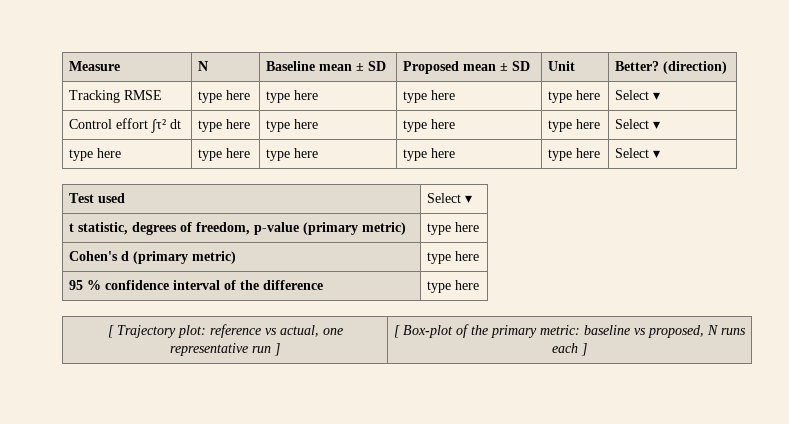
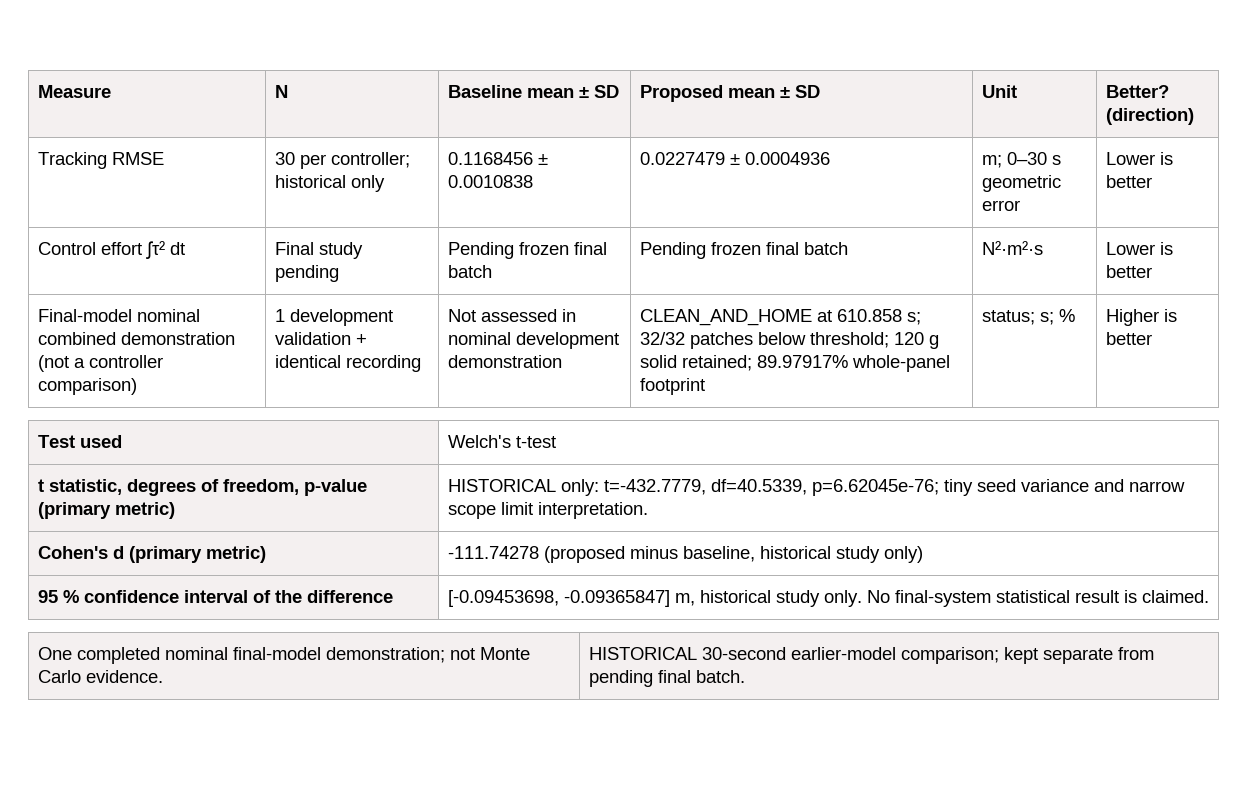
- Tracking RMSE | type here | type here | type here | type here | Select ▾
- Control effort ∫τ² dt | type here | type here | type here | type here | Select ▾
- type here | type here | type here | type here | type here | Select ▾
+ Tracking RMSE | 30 per controller; historical only | 0.1168456 ± 0.0010838 | 0.0227479 ± 0.0004936 | m; 0–30 s geometric error | Lower is better
+ Control effort ∫τ² dt | Final study pending | Pending frozen final batch | Pending frozen final batch | N²·m²·s | Lower is better
+ Final-model nominal combined demonstration (not a controller comparison) | 1 development validation + identical recording | Not assessed in nominal development demonstration | CLEAN_AND_HOME at 610.858 s; 32/32 patches below threshold; 120 g solid retained; 89.97917% whole-panel footprint | status; s; % | Higher is better
- Test used | Select ▾
+ Test used | Welch's t-test
- t statistic, degrees of freedom, p-value (primary metric) | type here
- Cohen's d (primary metric) | type here
+ t statistic, degrees of freedom, p-value (primary metric) | HISTORICAL only: t=-432.7779, df=40.5339, p=6.62045e-76; tiny seed variance and narrow scope limit interpretation.
+ Cohen's d (primary metric) | -111.74278 (proposed minus baseline, historical study only)
- 95 % confidence interval of the difference | type here
- [ Trajectory plot: reference vs actual, one representative run ] | [ Box-plot of the primary metric: baseline vs proposed, N runs each ]
+ 95 % confidence interval of the difference | [-0.09453698, -0.09365847] m, historical study only. No final-system statistical result is claimed.
+ One completed nominal final-model demonstration; not Monte Carlo evidence. | HISTORICAL 30-second earlier-model comparison; kept separate from pending final batch.

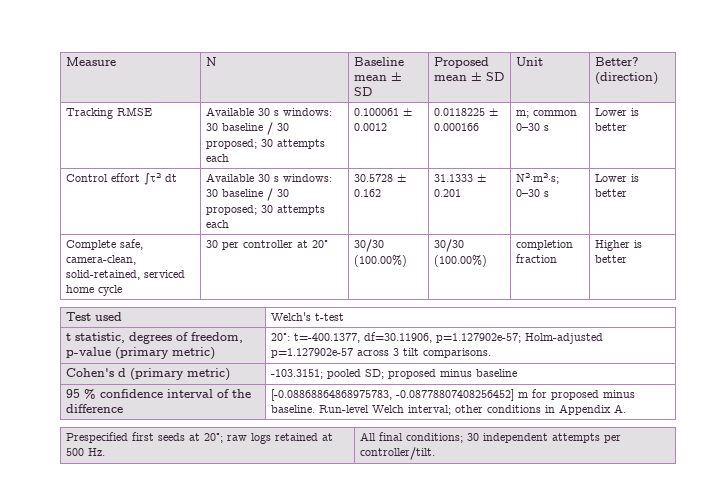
- Tracking RMSE | 30 per controller; historical only | 0.1168456 ± 0.0010838 | 0.0227479 ± 0.0004936 | m; 0–30 s geometric error | Lower is better
+ Tracking RMSE | Available 30 s windows: 30 baseline / 30 proposed; 30 attempts each | 0.100061 ± 0.0012 | 0.0118225 ± 0.000166 | m; common 0–30 s | Lower is better
- Control effort ∫τ² dt | Final study pending | Pending frozen final batch | Pending frozen final batch | N²·m²·s | Lower is better
- Final-model nominal combined demonstration (not a controller comparison) | 1 development validation + identical recording | Not assessed in nominal development demonstration | CLEAN_AND_HOME at 610.858 s; 32/32 patches below threshold; 120 g solid retained; 89.97917% whole-panel footprint | status; s; % | Higher is better
+ Control effort ∫τ² dt | Available 30 s windows: 30 baseline / 30 proposed; 30 attempts each | 30.5728 ± 0.162 | 31.1333 ± 0.201 | N²·m²·s; 0–30 s | Lower is better
+ Complete safe, camera-clean, solid-retained, serviced home cycle | 30 per controller at 20° | 30/30 (100.00%) | 30/30 (100.00%) | completion fraction | Higher is better
- t statistic, degrees of freedom, p-value (primary metric) | HISTORICAL only: t=-432.7779, df=40.5339, p=6.62045e-76; tiny seed variance and narrow scope limit interpretation.
- Cohen's d (primary metric) | -111.74278 (proposed minus baseline, historical study only)
+ t statistic, degrees of freedom, p-value (primary metric) | 20°: t=-400.1377, df=30.11906, p=1.127902e-57; Holm-adjusted p=1.127902e-57 across 3 tilt comparisons.
+ Cohen's d (primary metric) | -103.3151; pooled SD; proposed minus baseline
- 95 % confidence interval of the difference | [-0.09453698, -0.09365847] m, historical study only. No final-system statistical result is claimed.
- One completed nominal final-model demonstration; not Monte Carlo evidence. | HISTORICAL 30-second earlier-model comparison; kept separate from pending final batch.
+ 95 % confidence interval of the difference | [-0.08868864868975783, -0.08778807408256452] m for proposed minus baseline. Run-level Welch interval; other conditions in Appendix A.
+ Prespecified first seeds at 20°; raw logs retained at 500 Hz. | All final conditions; 30 independent attempts per controller/tilt.

